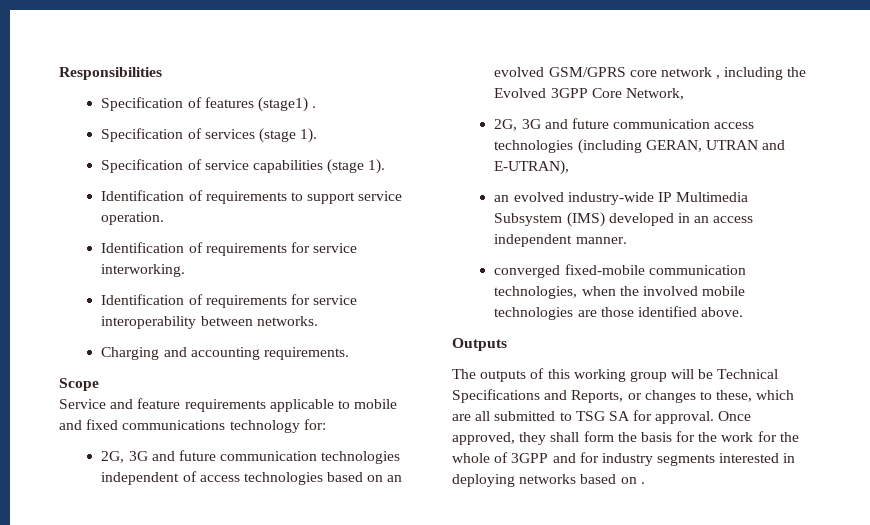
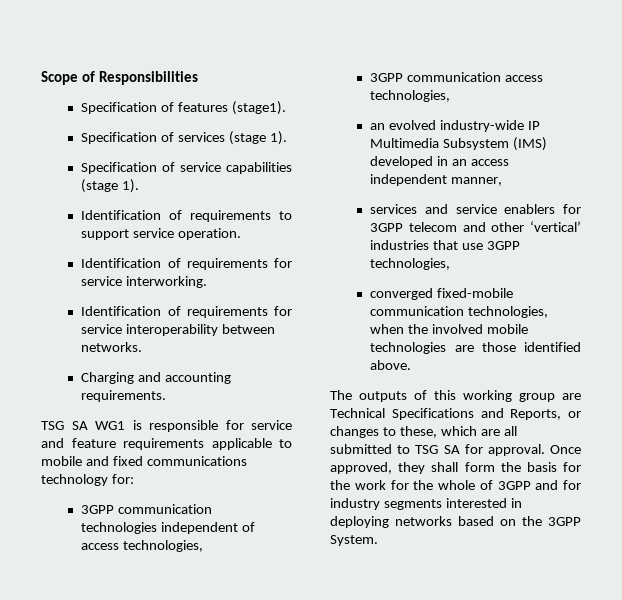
- Responsibilities
+ Scope of Responsibilities
- Specification of features (stage1) .
+ Specification of features (stage1).
- Scope
- Service and feature requirements applicable to mobile and fixed communications technology for:
+ TSG SA WG1 is responsible for service and feature requirements applicable to mobile and fixed communications technology for:
- 2G, 3G and future communication technologies independent of access technologies based on an evolved GSM/GPRS core network , including the Evolved 3GPP Core Network,
- 2G, 3G and future communication access technologies (including GERAN, UTRAN and E-UTRAN),
+ 3GPP communication technologies independent of access technologies,
+ 3GPP communication access technologies,
- an evolved industry-wide IP Multimedia Subsystem (IMS) developed in an access independent manner.
+ an evolved industry-wide IP Multimedia Subsystem (IMS) developed in an access independent manner,
+ services and service enablers for 3GPP telecom and other ‘vertical’ industries that use 3GPP technologies,
- Outputs
- The outputs of this working group will be Technical Specifications and Reports, or changes to these, which are all submitted to TSG SA for approval.
+ The outputs of this working group are Technical Specifications and Reports, or changes to these, which are all submitted to TSG SA for approval.
- Once approved, they shall form the basis for the work for the whole of 3GPP and for industry segments interested in deploying networks based on .
+ Once approved, they shall form the basis for the work for the whole of 3GPP and for industry segments interested in deploying networks based on the 3GPP System.

